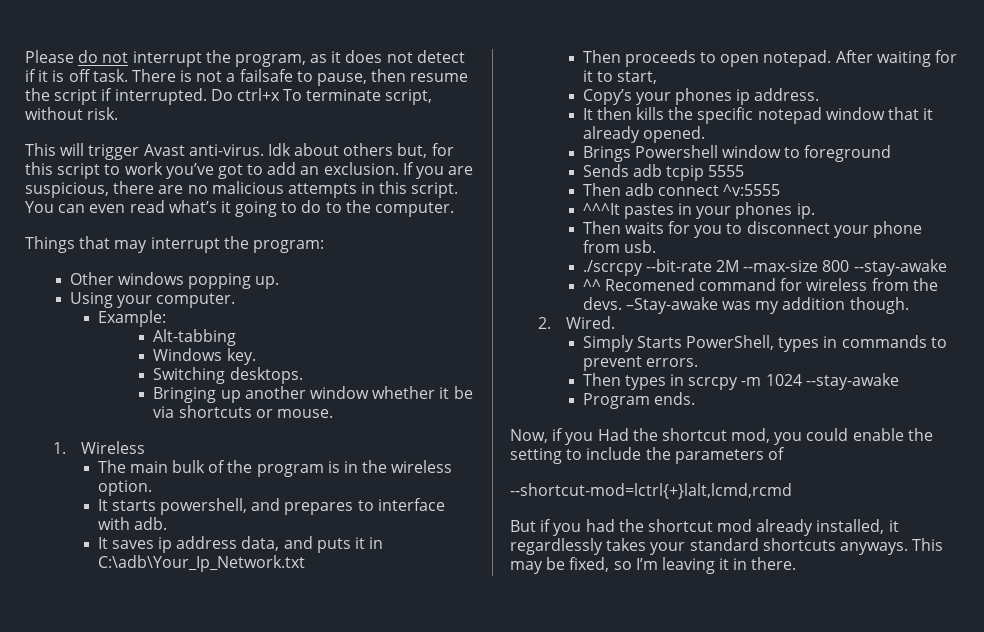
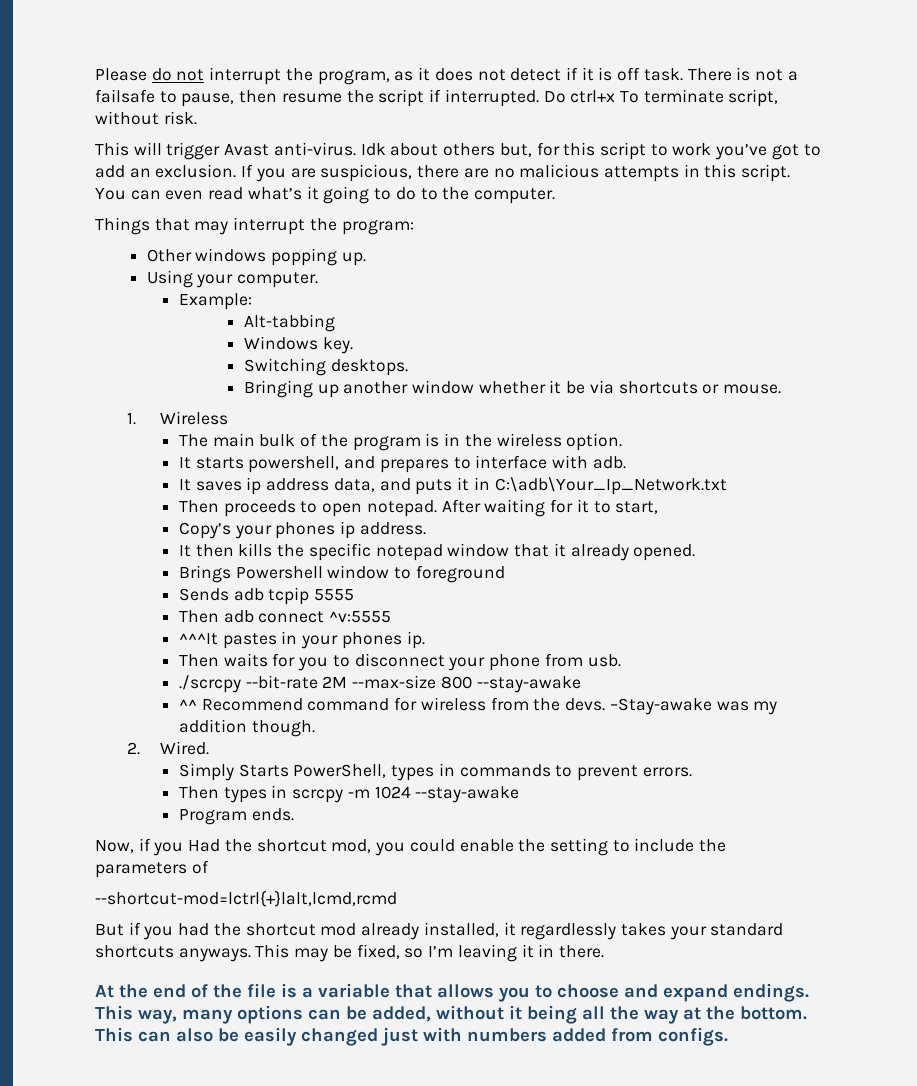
- ^^ Recomened command for wireless from the devs.
+ ^^ Recommend command for wireless from the devs.
+ At the end of the file is a variable that allows you to choose and expand endings. This way, many options can be added, without it being all the way at the bottom. This can also be easily changed just with numbers added from configs.

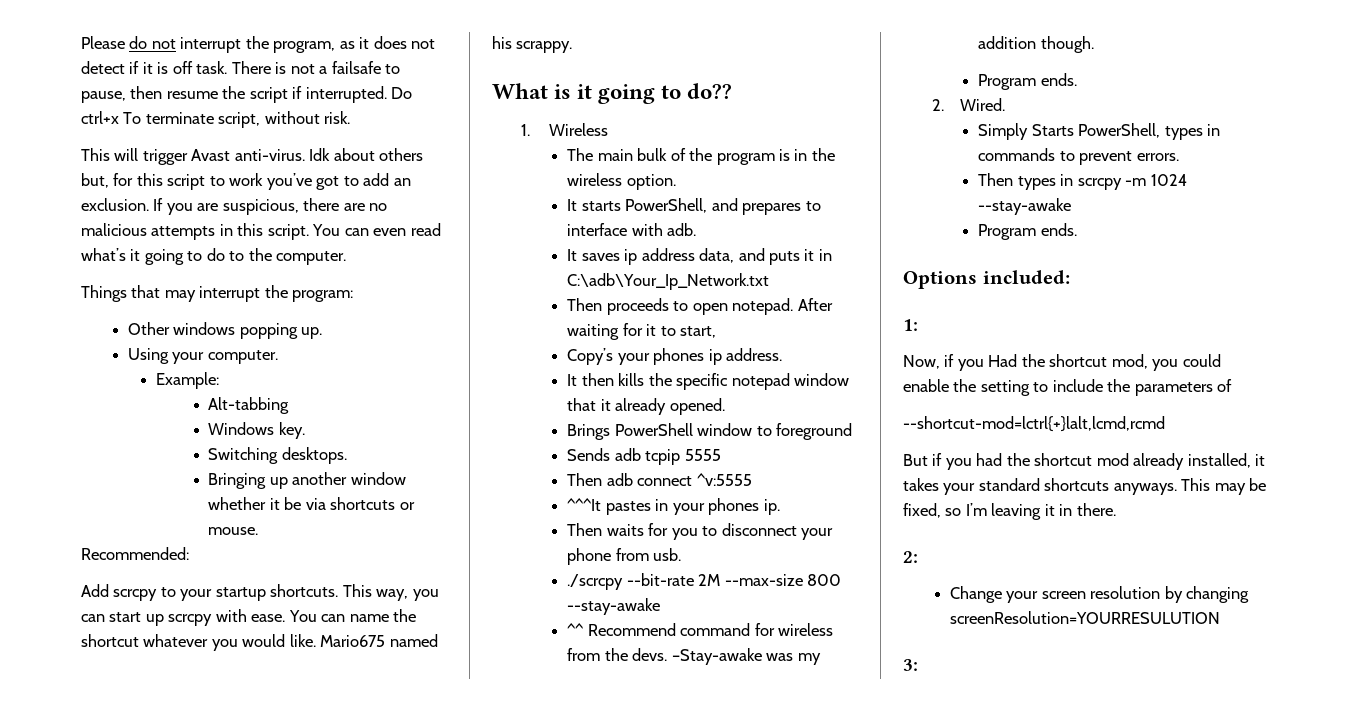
+ Recommended:
+ Add scrcpy to your startup shortcuts. This way, you can start up scrcpy with ease. You can name the shortcut whatever you would like. Mario675 named his scrappy.
+ What is it going to do??
- It starts powershell, and prepares to interface with adb.
+ It starts PowerShell, and prepares to interface with adb.
- Brings Powershell window to foreground
+ Brings PowerShell window to foreground
  –Stay-awake was my addition though.
+ Program ends.
+ Options included:
+ 1:
- But if you had the shortcut mod already installed, it regardlessly takes your standard shortcuts anyways.
+ But if you had the shortcut mod already installed, it takes your standard shortcuts anyways.
- At the end of the file is a variable that allows you to choose and expand endings. This way, many options can be added, without it being all the way at the bottom. This can also be easily changed just with numbers added from configs.
+ 2:
+ Change your screen resolution by changing screenResolution=YOURRESULUTION
+ 3:

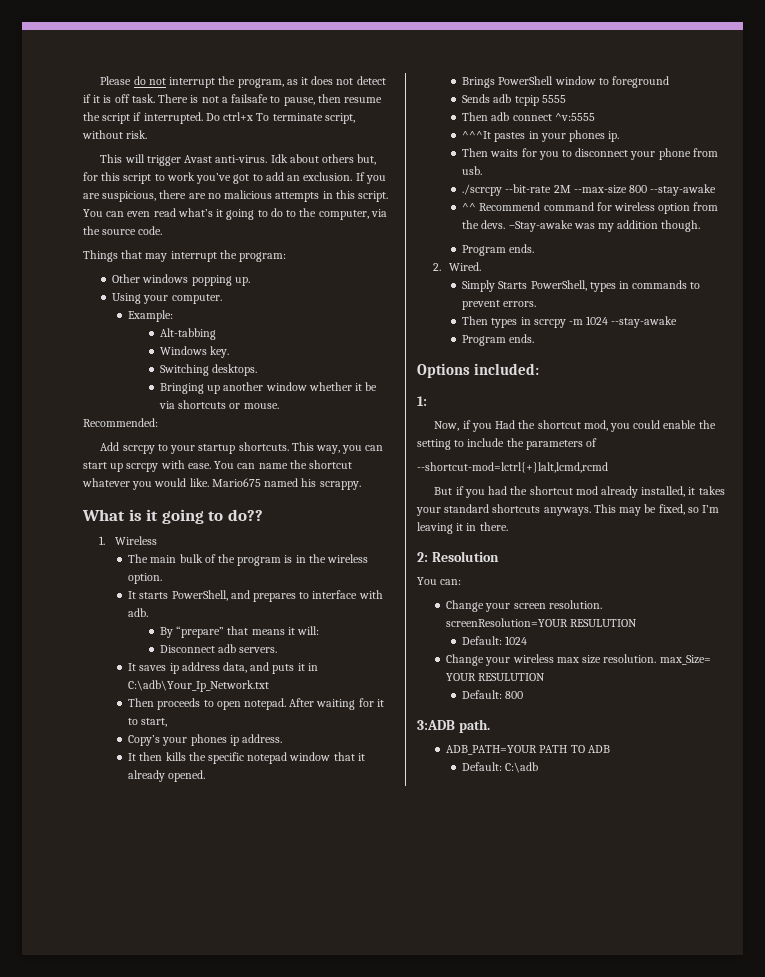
- You can even read what’s it going to do to the computer.
+ You can even read what’s it going to do to the computer, via the source code.
+ By “prepare” that means it will:
+ Disconnect adb servers.
- ^^ Recommend command for wireless from the devs.
+ ^^ Recommend command for wireless option from the devs.
- 2:
+ 2: Resolution
+ You can:
- Change your screen resolution by changing screenResolution=YOURRESULUTION
- 3:
+ Change your screen resolution. screenResolution=YOUR RESULUTION
+ Default: 1024
+ Change your wireless max size resolution. max_Size= YOUR RESULUTION
+ Default: 800
+ 3:ADB path.
+ ADB_PATH=YOUR PATH TO ADB
+ Default: C:\adb

